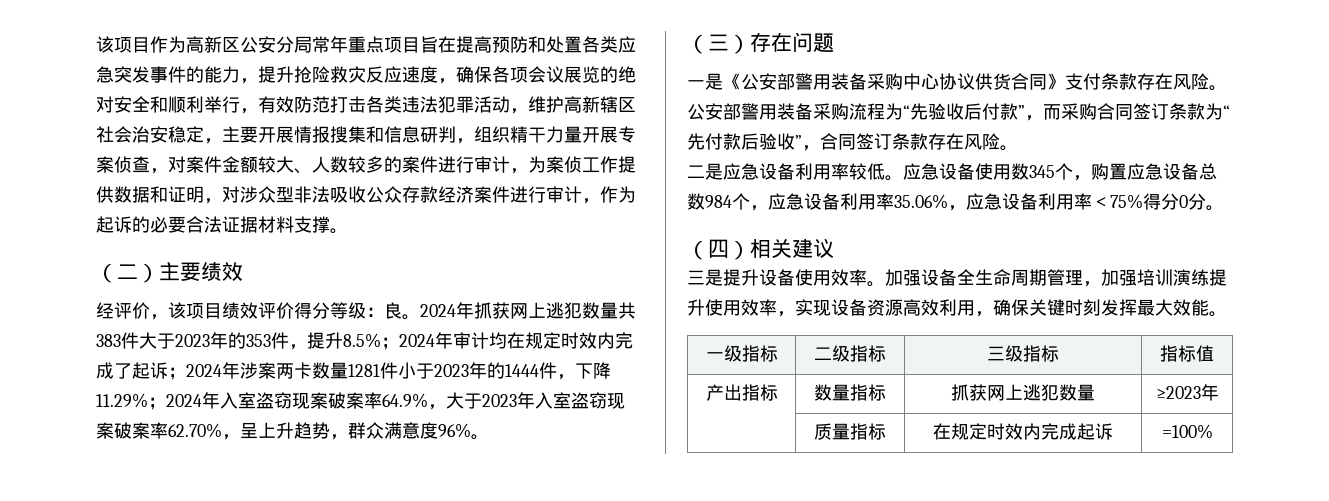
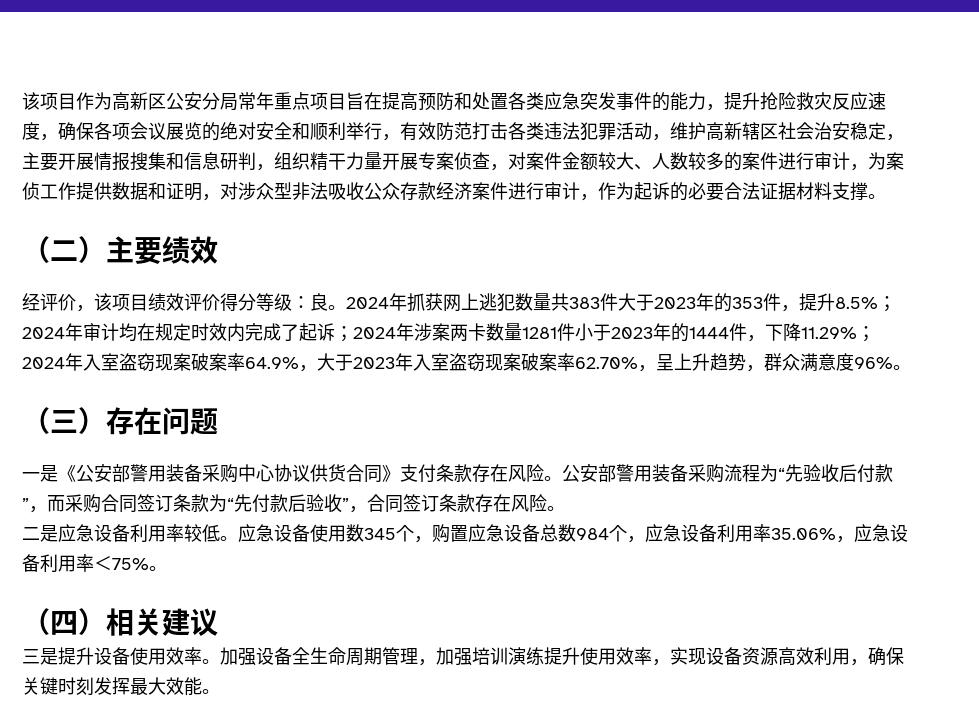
- 应急设备使用数345个，购置应急设备总数984个，应急设备利用率35.06%，应急设备利用率＜75%得分0分。
+ 应急设备使用数345个，购置应急设备总数984个，应急设备利用率35.06%，应急设备利用率＜75%。
- 一级指标 | 二级指标 | 三级指标 | 指标值
- 产出指标 | 数量指标 | 抓获网上逃犯数量 | ≥2023年
- | 质量指标 | 在规定时效内完成起诉 | =100%

